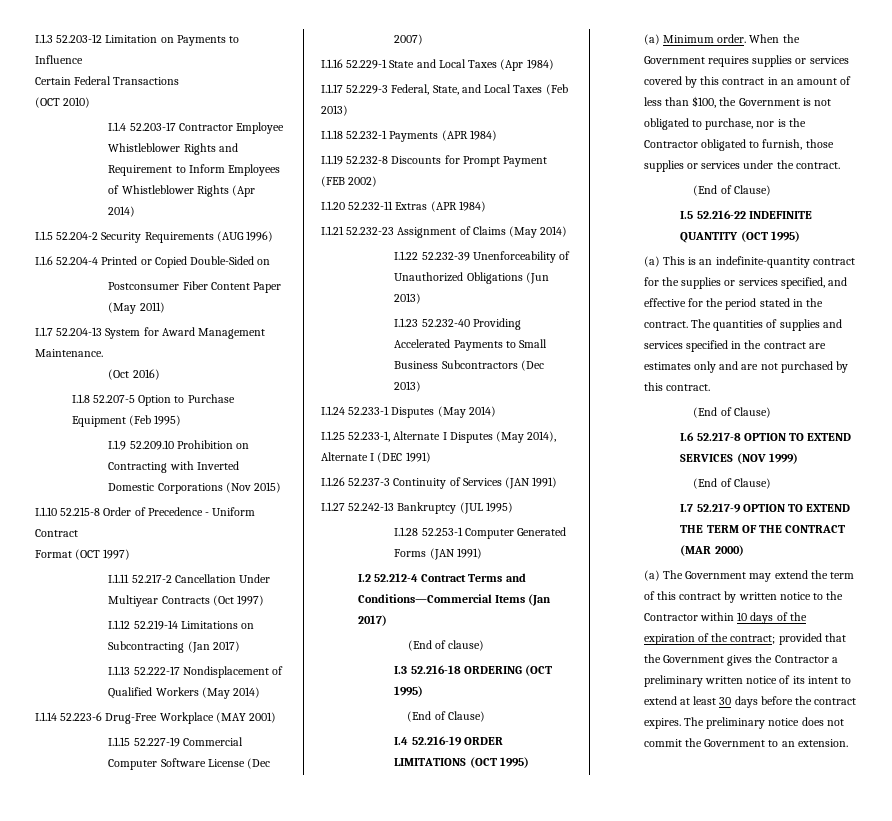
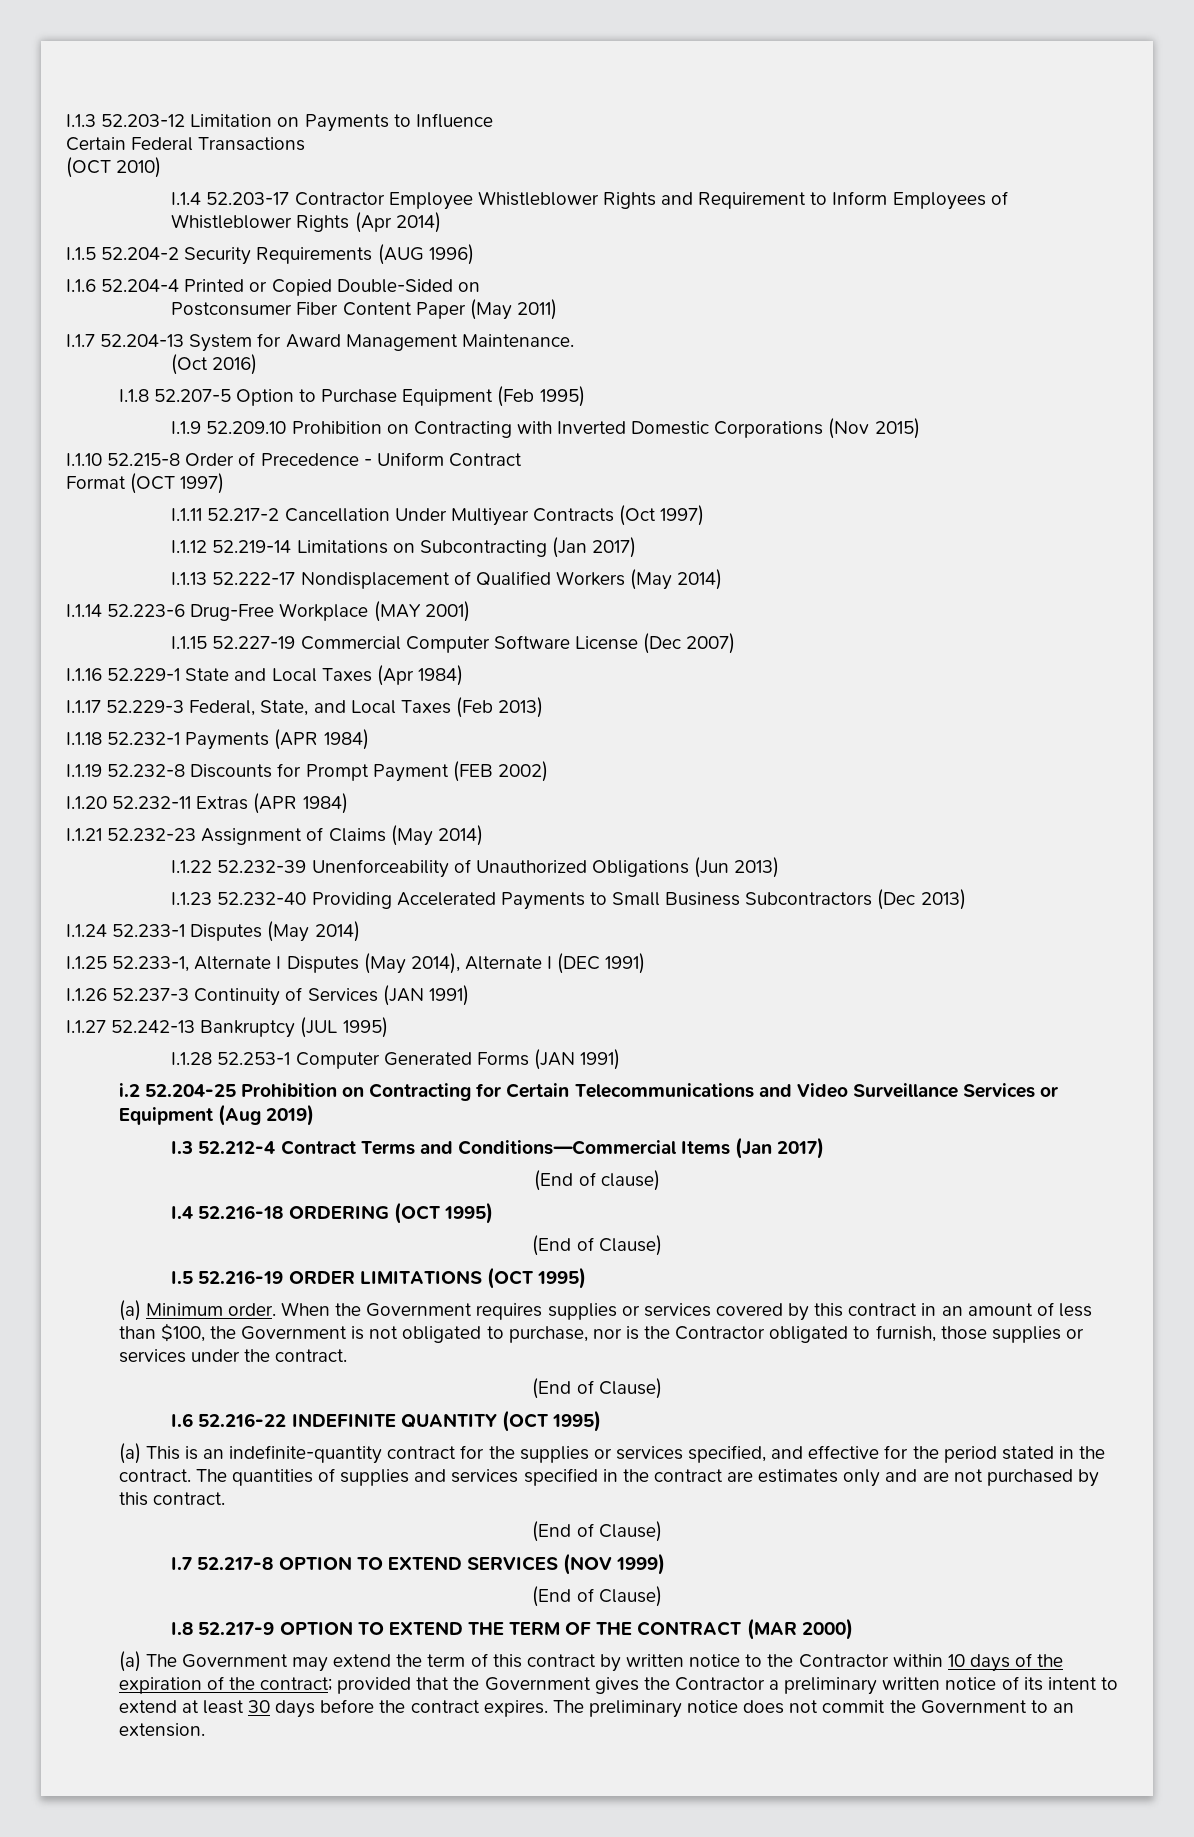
- I.2 52.212-4 Contract Terms and Conditions—Commercial Items (Jan 2017)
+ i.2 52.204-25 Prohibition on Contracting for Certain Telecommunications and Video Surveillance Services or Equipment (Aug 2019)
+ I.3 52.212-4 Contract Terms and Conditions—Commercial Items (Jan 2017)
- I.3 52.216-18 ORDERING (OCT 1995)
+ I.4 52.216-18 ORDERING (OCT 1995)
- I.4 52.216-19 ORDER LIMITATIONS (OCT 1995)
+ I.5 52.216-19 ORDER LIMITATIONS (OCT 1995)
- I.5 52.216-22 INDEFINITE QUANTITY (OCT 1995)
+ I.6 52.216-22 INDEFINITE QUANTITY (OCT 1995)
- I.6 52.217-8 OPTION TO EXTEND SERVICES (NOV 1999)
+ I.7 52.217-8 OPTION TO EXTEND SERVICES (NOV 1999)
- I.7 52.217-9 OPTION TO EXTEND THE TERM OF THE CONTRACT (MAR 2000)
+ I.8 52.217-9 OPTION TO EXTEND THE TERM OF THE CONTRACT (MAR 2000)

